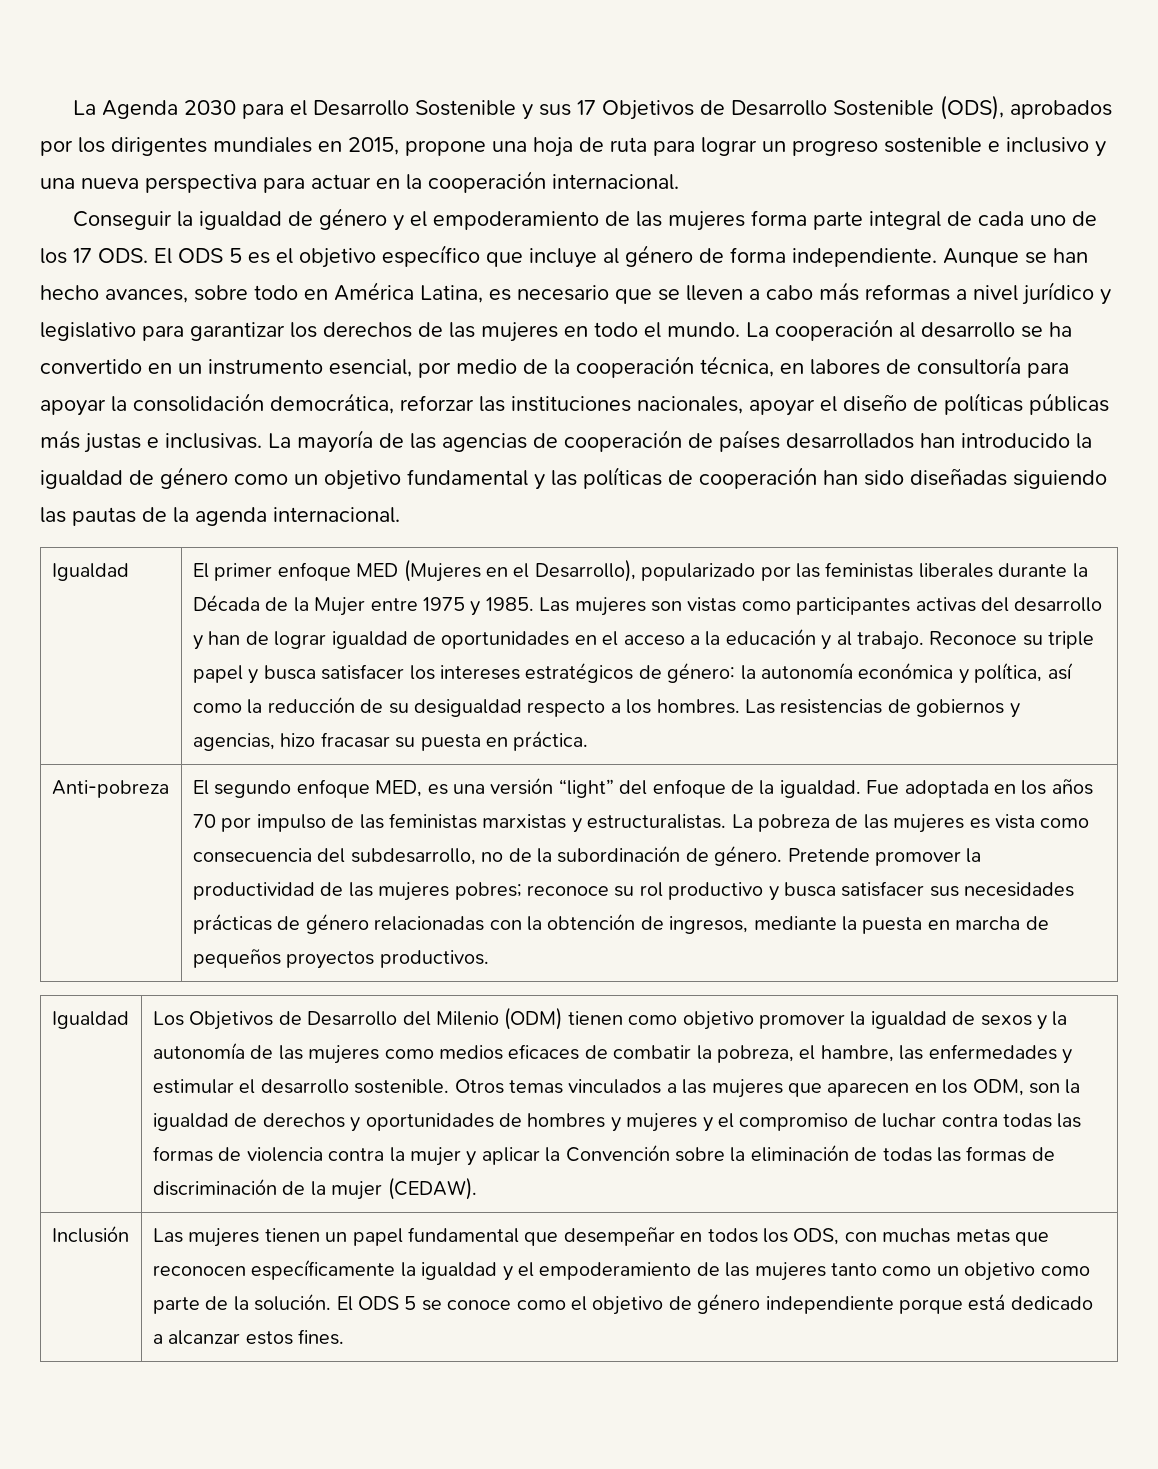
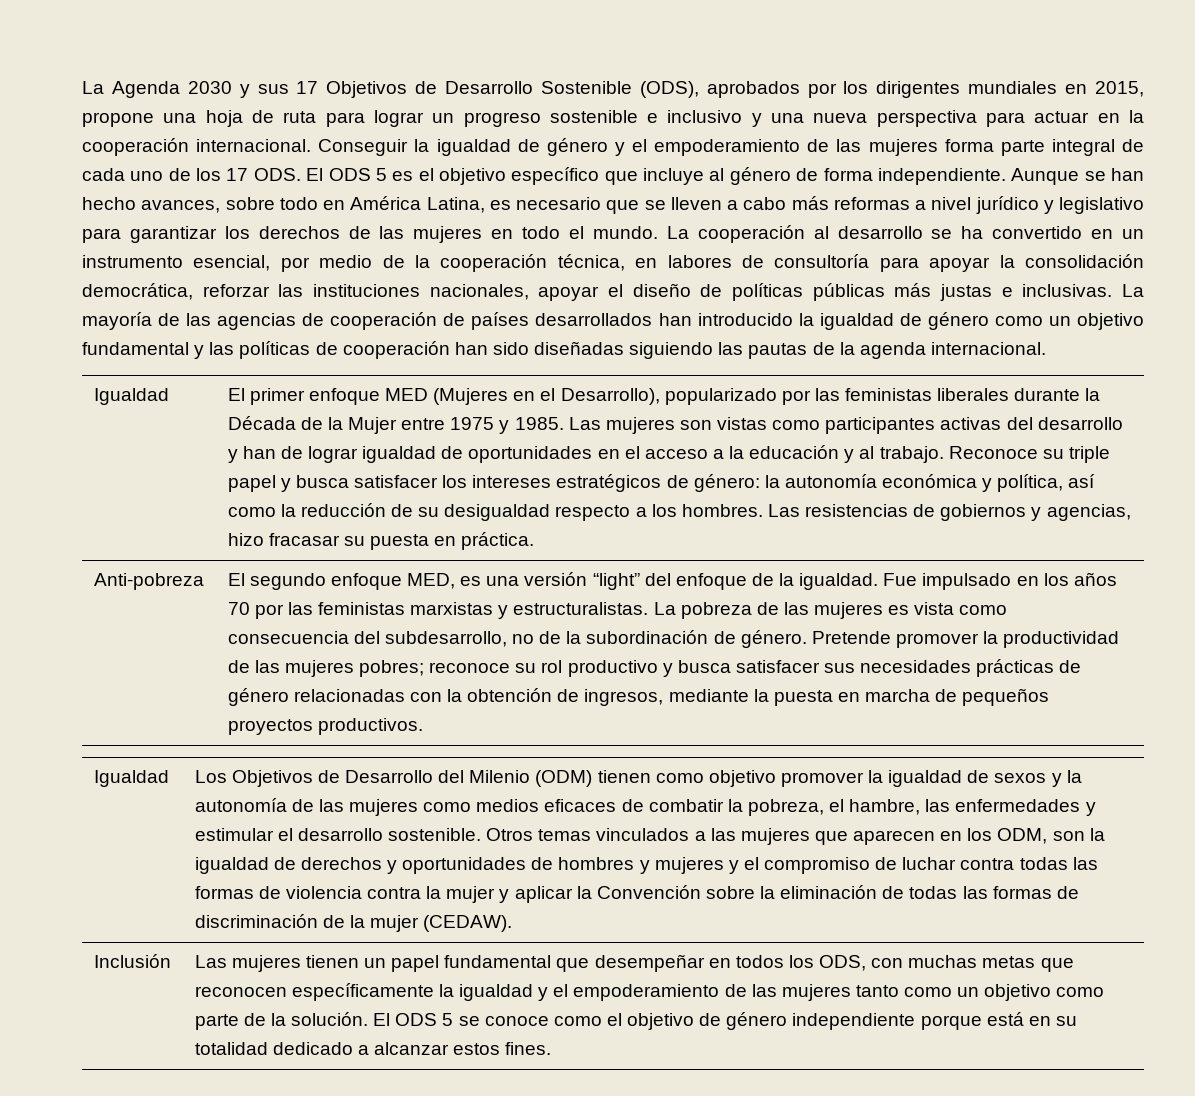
- La Agenda 2030 para el Desarrollo Sostenible y sus 17 Objetivos de Desarrollo Sostenible (ODS), aprobados por los dirigentes mundiales en 2015, propone una hoja de ruta para lograr un progreso sostenible e inclusivo y una nueva perspectiva para actuar en la cooperación internacional.
- Conseguir la igualdad de género y el empoderamiento de las mujeres forma parte integral de cada uno de los 17 ODS. El ODS 5 es el objetivo específico que incluye al género de forma independiente.
+ La Agenda 2030 y sus 17 Objetivos de Desarrollo Sostenible (ODS), aprobados por los dirigentes mundiales en 2015, propone una hoja de ruta para lograr un progreso sostenible e inclusivo y una nueva perspectiva para actuar en la cooperación internacional. Conseguir la igualdad de género y el empoderamiento de las mujeres forma parte integral de cada uno de los 17 ODS. El ODS 5 es el objetivo específico que incluye al género de forma independiente.
- Fue adoptada en los años 70 por impulso de las feministas marxistas y estructuralistas.
+ Fue impulsado en los años 70 por las feministas marxistas y estructuralistas.
- El ODS 5 se conoce como el objetivo de género independiente porque está dedicado a alcanzar estos fines.
+ El ODS 5 se conoce como el objetivo de género independiente porque está en su totalidad dedicado a alcanzar estos fines.

